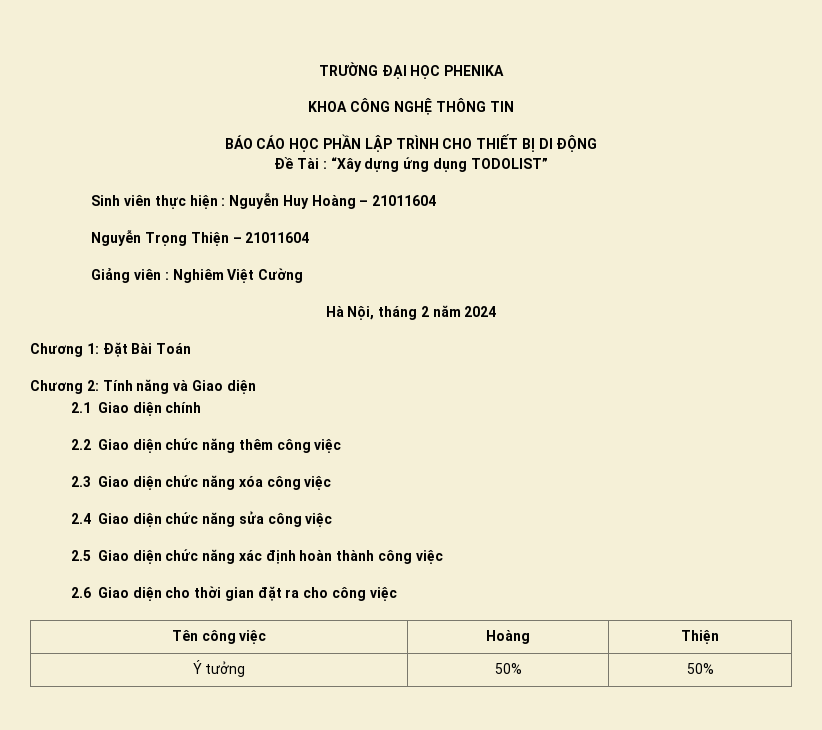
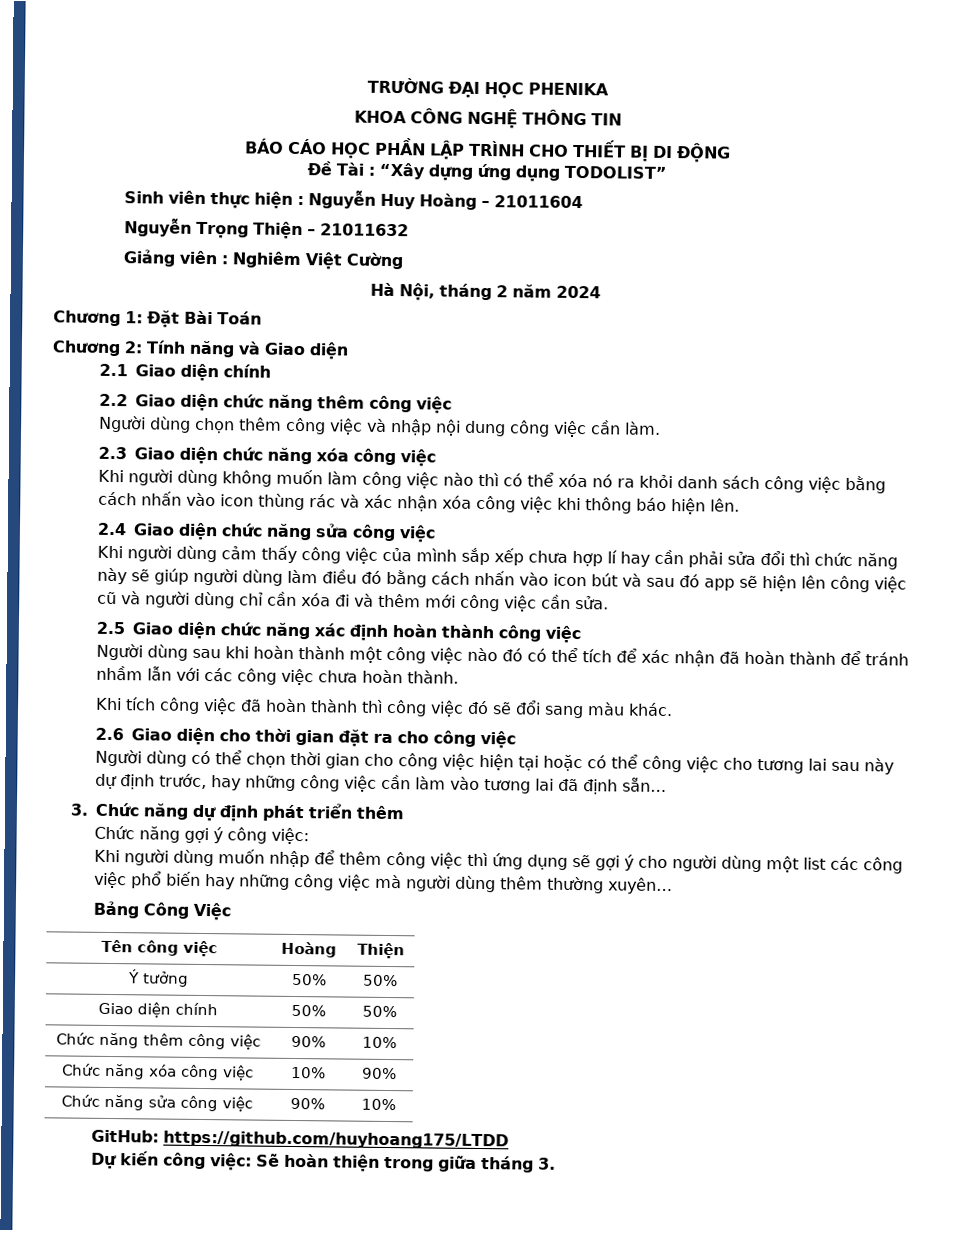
- Nguyễn Trọng Thiện – 21011604
+ Nguyễn Trọng Thiện – 21011632
+ Người dùng chọn thêm công việc và nhập nội dung công việc cần làm.
+ Khi người dùng không muốn làm công việc nào thì có thể xóa nó ra khỏi danh sách công việc bằng cách nhấn vào icon thùng rác và xác nhận xóa công việc khi thông báo hiện lên.
+ Khi người dùng cảm thấy công việc của mình sắp xếp chưa hợp lí hay cần phải sửa đổi thì chức năng này sẽ giúp người dùng làm điều đó bằng cách nhấn vào icon bút và sau đó app sẽ hiện lên công việc cũ và người dùng chỉ cần xóa đi và thêm mới công việc cần sửa.
+ Người dùng sau khi hoàn thành một công việc nào đó có thể tích để xác nhận đã hoàn thành để tránh nhầm lẫn với các công việc chưa hoàn thành.
+ Khi tích công việc đã hoàn thành thì công việc đó sẽ đổi sang màu khác.
+ Người dùng có thể chọn thời gian cho công việc hiện tại hoặc có thể công việc cho tương lai sau này dự định trước, hay những công việc cần làm vào tương lai đã định sẵn…
+ 3. Chức năng dự định phát triển thêm
+ Chức năng gợi ý công việc:
+ Khi người dùng muốn nhập để thêm công việc thì ứng dụng sẽ gợi ý cho người dùng một list các công việc phổ biến hay những công việc mà người dùng thêm thường xuyên…
+ Bảng Công Việc
+ Giao diện chính | 50% | 50%
+ Chức năng thêm công việc | 90% | 10%
+ Chức năng xóa công việc | 10% | 90%
+ Chức năng sửa công việc | 90% | 10%
+ GitHub: https://github.com/huyhoang175/LTDD
+ Dự kiến công việc: Sẽ hoàn thiện trong giữa tháng 3.

